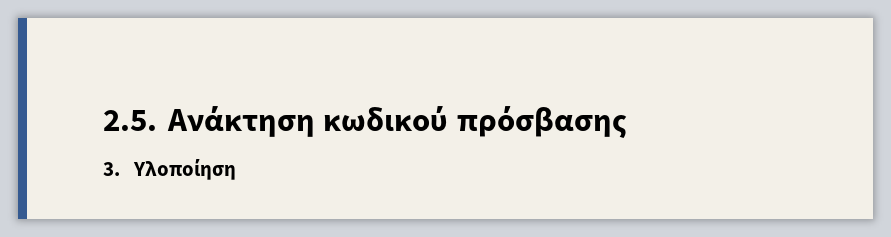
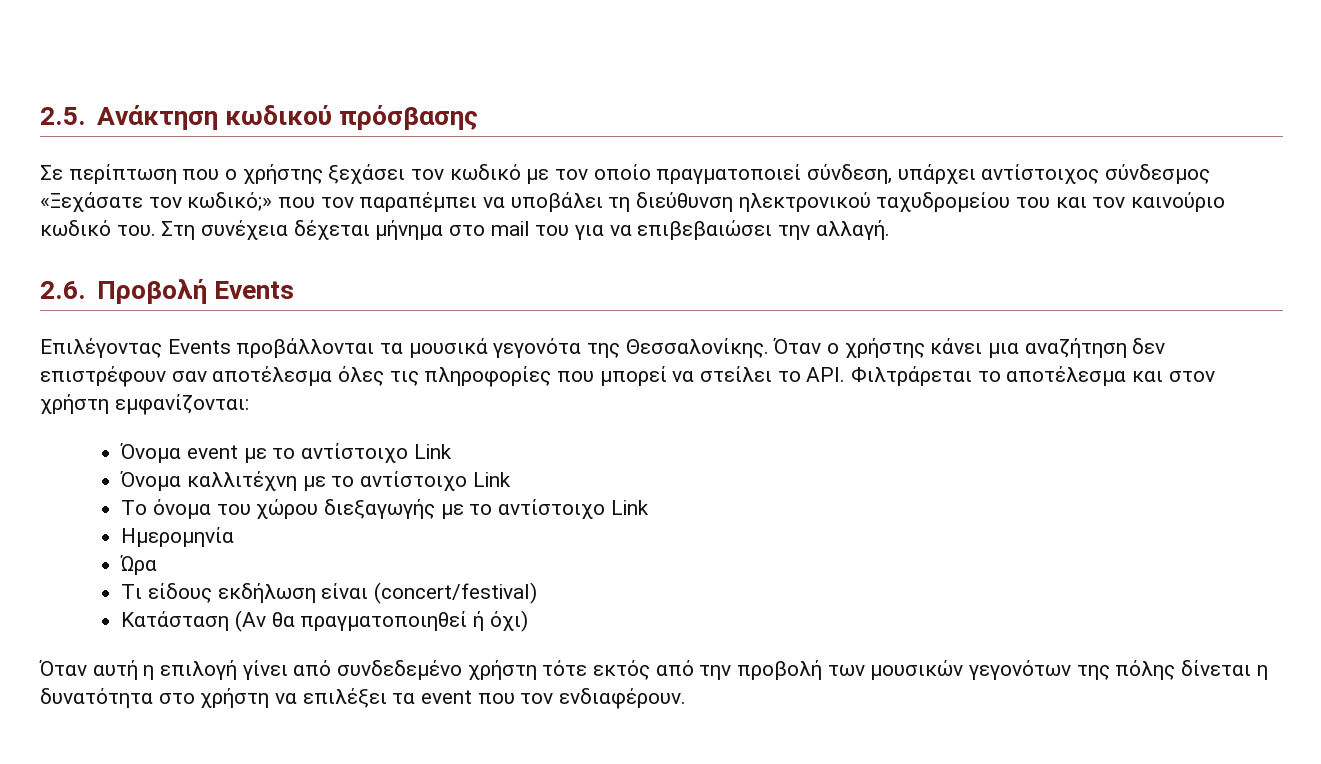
- 3. Υλοποίηση
+ Σε περίπτωση που ο χρήστης ξεχάσει τον κωδικό με τον οποίο πραγματοποιεί σύνδεση, υπάρχει αντίστοιχος σύνδεσμος «Ξεχάσατε τον κωδικό;» που τον παραπέμπει να υποβάλει τη διεύθυνση ηλεκτρονικού ταχυδρομείου του και τον καινούριο κωδικό του. Στη συνέχεια δέχεται μήνημα στο mail του για να επιβεβαιώσει την αλλαγή.
+ 2.6. Προβολή Events
+ Επιλέγοντας Events προβάλλονται τα μουσικά γεγονότα της Θεσσαλονίκης. Όταν ο χρήστης κάνει μια αναζήτηση δεν επιστρέφουν σαν αποτέλεσμα όλες τις πληροφορίες που μπορεί να στείλει το API. Φιλτράρεται το αποτέλεσμα και στον χρήστη εμφανίζονται:
+ Όνομα event με το αντίστοιχο Link
+ Όνομα καλλιτέχνη με το αντίστοιχο Link
+ Το όνομα του χώρου διεξαγωγής με το αντίστοιχο Link
+ Ημερομηνία
+ Ώρα
+ Τι είδους εκδήλωση είναι (concert/festival)
+ Κατάσταση (Αν θα πραγματοποιηθεί ή όχι)
+ Όταν αυτή η επιλογή γίνει από συνδεδεμένο χρήστη τότε εκτός από την προβολή των μουσικών γεγονότων της πόλης δίνεται η δυνατότητα στο χρήστη να επιλέξει τα event που τον ενδιαφέρουν.

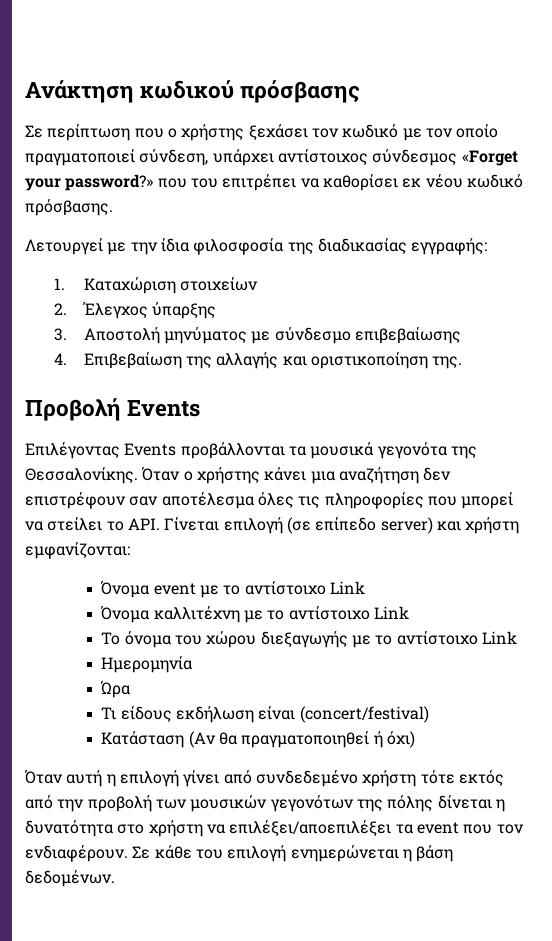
- 2.5. Ανάκτηση κωδικού πρόσβασης
+ Ανάκτηση κωδικού πρόσβασης
- Σε περίπτωση που ο χρήστης ξεχάσει τον κωδικό με τον οποίο πραγματοποιεί σύνδεση, υπάρχει αντίστοιχος σύνδεσμος «Ξεχάσατε τον κωδικό;» που τον παραπέμπει να υποβάλει τη διεύθυνση ηλεκτρονικού ταχυδρομείου του και τον καινούριο κωδικό του. Στη συνέχεια δέχεται μήνημα στο mail του για να επιβεβαιώσει την αλλαγή.
- 2.6. Προβολή Events
+ Σε περίπτωση που ο χρήστης ξεχάσει τον κωδικό με τον οποίο πραγματοποιεί σύνδεση, υπάρχει αντίστοιχος σύνδεσμος «Forget your password?» που του επιτρέπει να καθορίσει εκ νέου κωδικό πρόσβασης.
+ Λετουργεί με την ίδια φιλοσφοσία της διαδικασίας εγγραφής:
+ 1. Καταχώριση στοιχείων
+ 2. Έλεγχος ύπαρξης
+ 3. Αποστολή μηνύματος με σύνδεσμο επιβεβαίωσης
+ 4. Επιβεβαίωση της αλλαγής και οριστικοποίηση της.
+ Προβολή Events
- Όταν ο χρήστης κάνει μια αναζήτηση δεν επιστρέφουν σαν αποτέλεσμα όλες τις πληροφορίες που μπορεί να στείλει το API. Φιλτράρεται το αποτέλεσμα και στον χρήστη εμφανίζονται:
+ Όταν ο χρήστης κάνει μια αναζήτηση δεν επιστρέφουν σαν αποτέλεσμα όλες τις πληροφορίες που μπορεί να στείλει το API. Γίνεται επιλογή (σε επίπεδο server) και χρήστη εμφανίζονται:
- Όταν αυτή η επιλογή γίνει από συνδεδεμένο χρήστη τότε εκτός από την προβολή των μουσικών γεγονότων της πόλης δίνεται η δυνατότητα στο χρήστη να επιλέξει τα event που τον ενδιαφέρουν.
+ Όταν αυτή η επιλογή γίνει από συνδεδεμένο χρήστη τότε εκτός από την προβολή των μουσικών γεγονότων της πόλης δίνεται η δυνατότητα στο χρήστη να επιλέξει/αποεπιλέξει τα event που τον ενδιαφέρουν.
+ Σε κάθε του επιλογή ενημερώνεται η βάση δεδομένων.

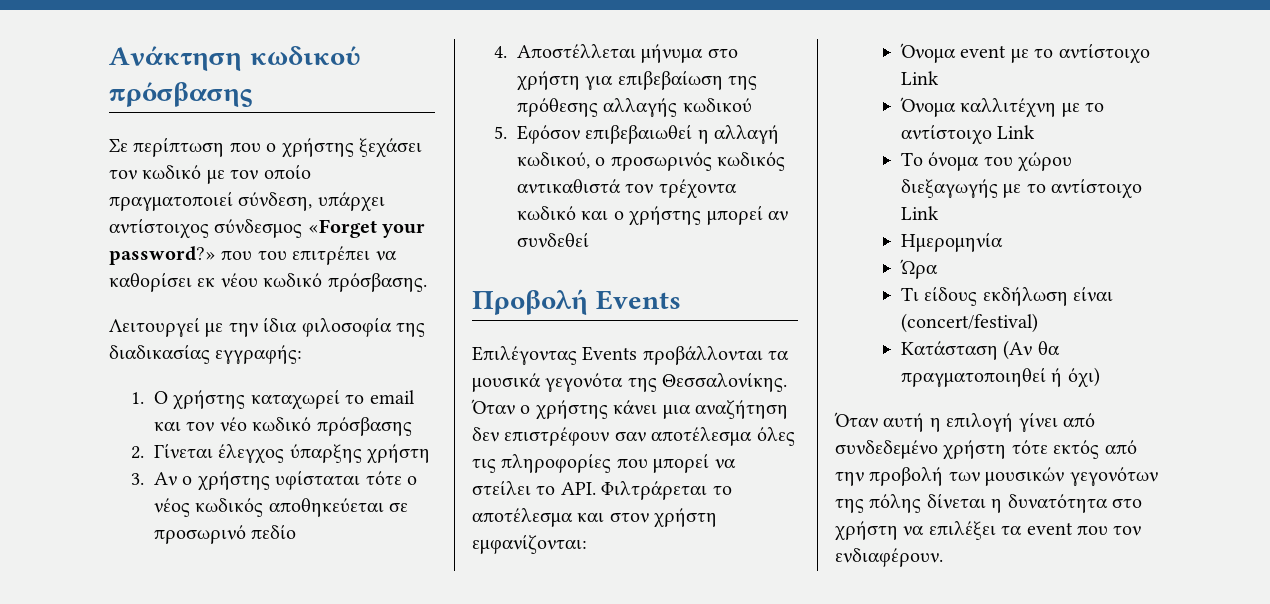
- Λετουργεί με την ίδια φιλοσφοσία της διαδικασίας εγγραφής:
+ Λειτουργεί με την ίδια φιλοσοφία της διαδικασίας εγγραφής:
- 1. Καταχώριση στοιχείων
+ 1. Ο χρήστης καταχωρεί το email και τον νέο κωδικό πρόσβασης
- 2. Έλεγχος ύπαρξης
+ 2. Γίνεται έλεγχος ύπαρξης χρήστη
- 3. Αποστολή μηνύματος με σύνδεσμο επιβεβαίωσης
- 4. Επιβεβαίωση της αλλαγής και οριστικοποίηση της.
+ 3. Αν ο χρήστης υφίσταται τότε ο νέος κωδικός αποθηκεύεται σε προσωρινό πεδίο
+ 4. Αποστέλλεται μήνυμα στο χρήστη για επιβεβαίωση της πρόθεσης αλλαγής κωδικού
+ 5. Εφόσον επιβεβαιωθεί η αλλαγή κωδικού, ο προσωρινός κωδικός αντικαθιστά τον τρέχοντα κωδικό και ο χρήστης μπορεί αν συνδεθεί
- Όταν ο χρήστης κάνει μια αναζήτηση δεν επιστρέφουν σαν αποτέλεσμα όλες τις πληροφορίες που μπορεί να στείλει το API. Γίνεται επιλογή (σε επίπεδο server) και χρήστη εμφανίζονται:
+ Όταν ο χρήστης κάνει μια αναζήτηση δεν επιστρέφουν σαν αποτέλεσμα όλες τις πληροφορίες που μπορεί να στείλει το API. Φιλτράρεται το αποτέλεσμα και στον χρήστη εμφανίζονται:
- Όταν αυτή η επιλογή γίνει από συνδεδεμένο χρήστη τότε εκτός από την προβολή των μουσικών γεγονότων της πόλης δίνεται η δυνατότητα στο χρήστη να επιλέξει/αποεπιλέξει τα event που τον ενδιαφέρουν. Σε κάθε του επιλογή ενημερώνεται η βάση δεδομένων.
+ Όταν αυτή η επιλογή γίνει από συνδεδεμένο χρήστη τότε εκτός από την προβολή των μουσικών γεγονότων της πόλης δίνεται η δυνατότητα στο χρήστη να επιλέξει τα event που τον ενδιαφέρουν.

